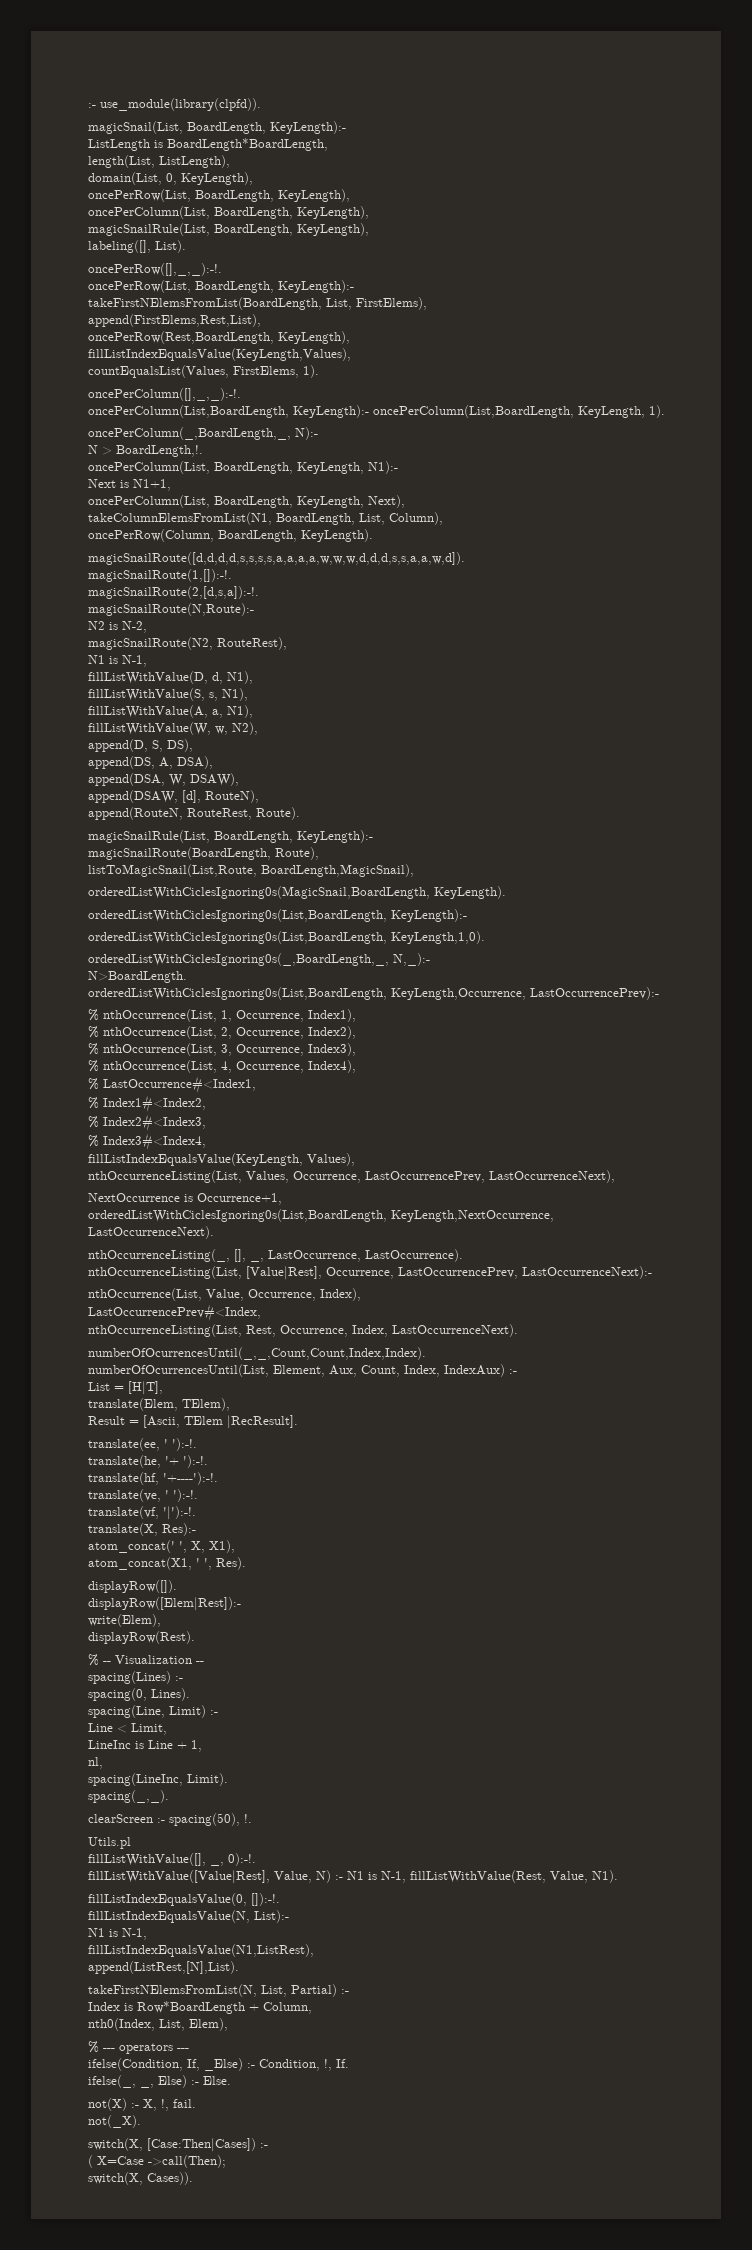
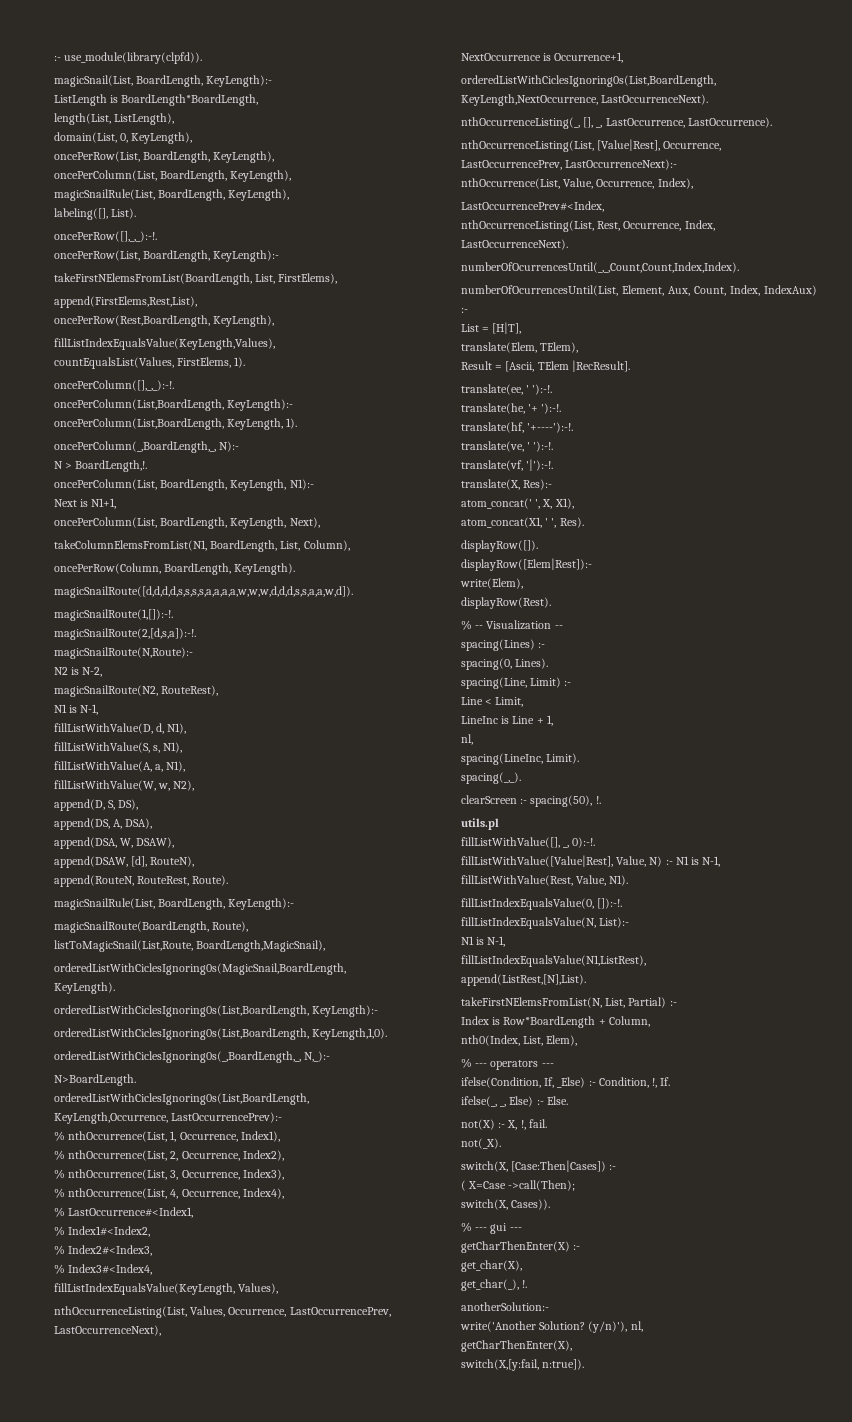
- Utils.pl
+ utils.pl
+ % --- gui ---
+ getCharThenEnter(X) :-
+ get_char(X),
+ get_char(_), !.
+ anotherSolution:-
+ write('Another Solution? (y/n)'), nl,
+ getCharThenEnter(X),
+ switch(X,[y:fail, n:true]).

